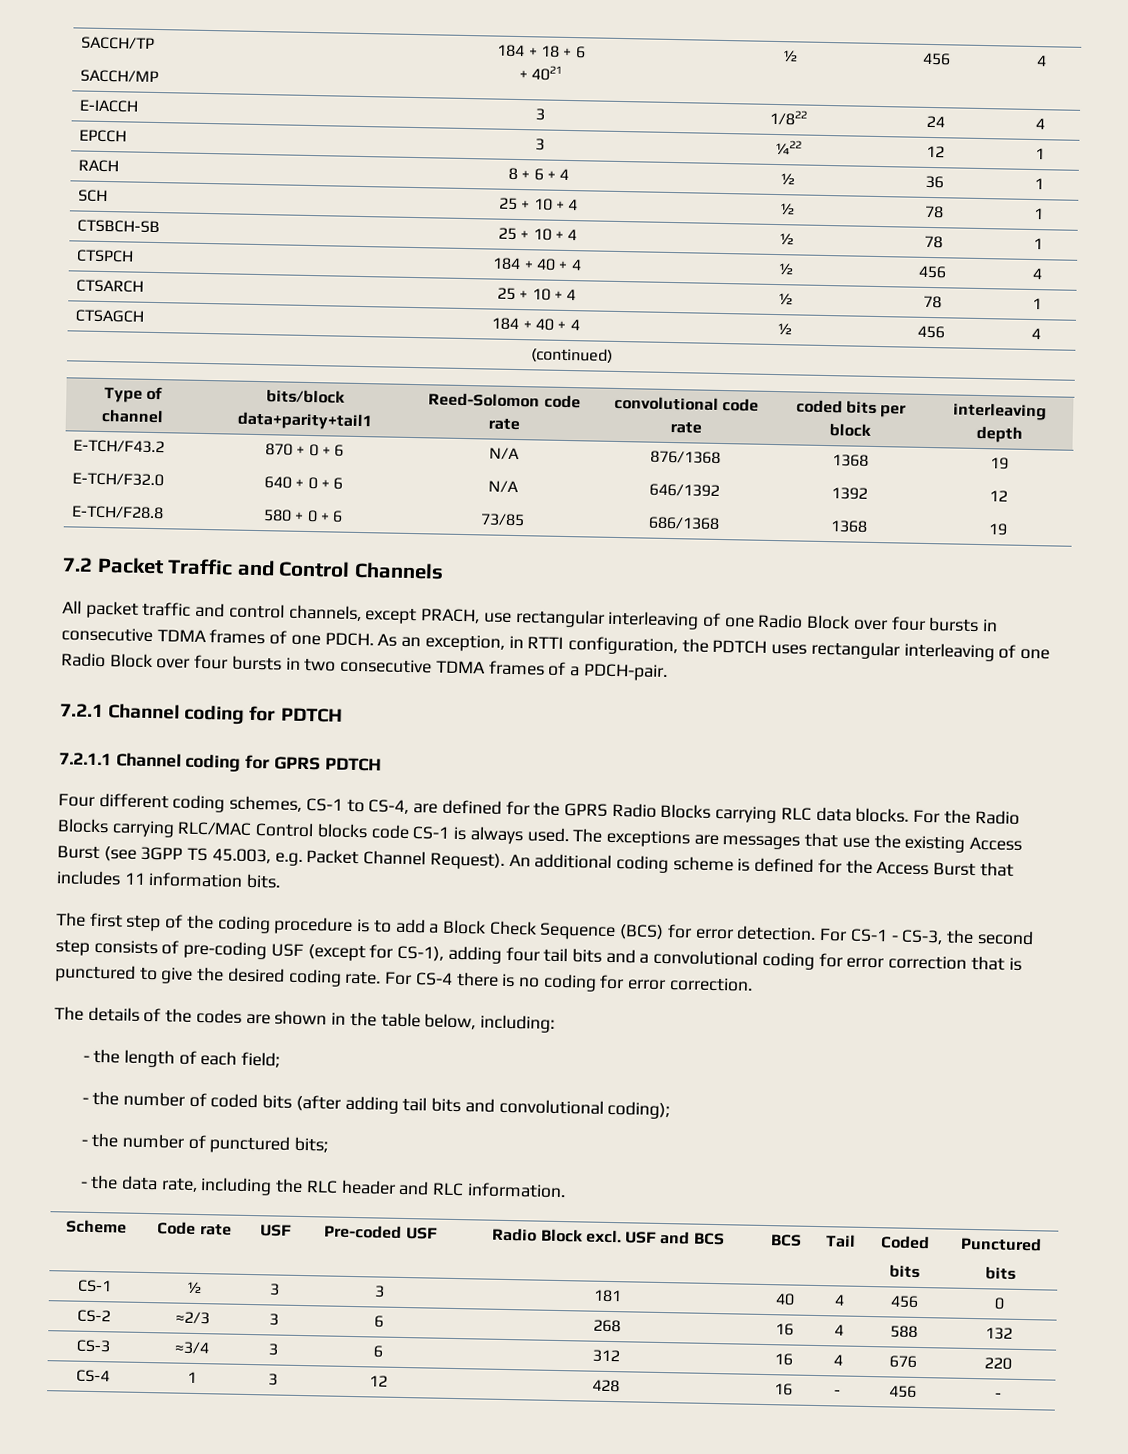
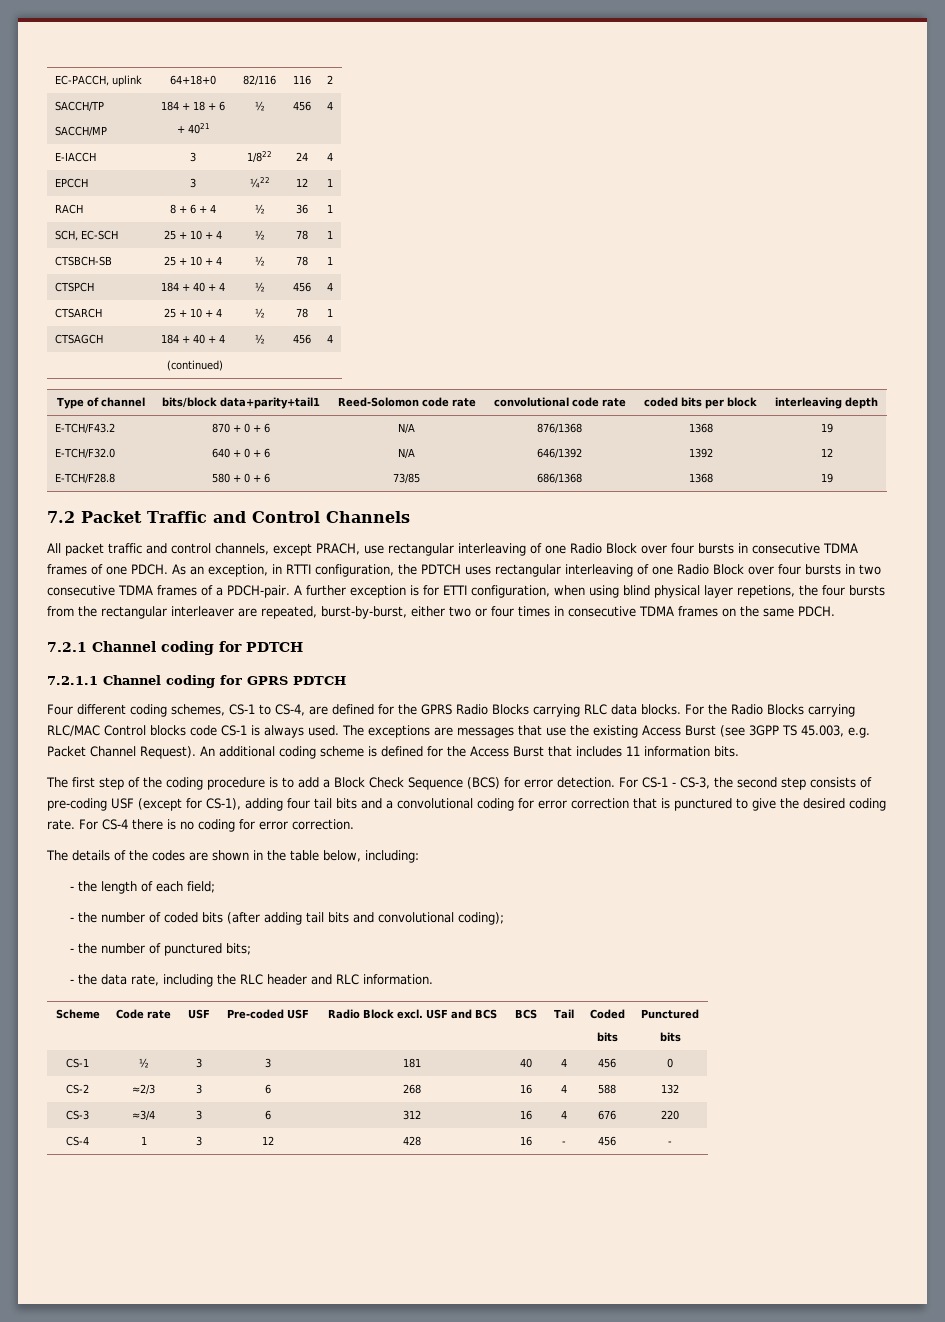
+ EC-PACCH, uplink | 64+18+0 | 82/116 | 116 | 2
- SCH | 25 + 10 + 4 | ½ | 78 | 1
+ SCH, EC-SCH | 25 + 10 + 4 | ½ | 78 | 1
+ A further exception is for ETTI configuration, when using blind physical layer repetions, the four bursts from the rectangular interleaver are repeated, burst-by-burst, either two or four times in consecutive TDMA frames on the same PDCH.

